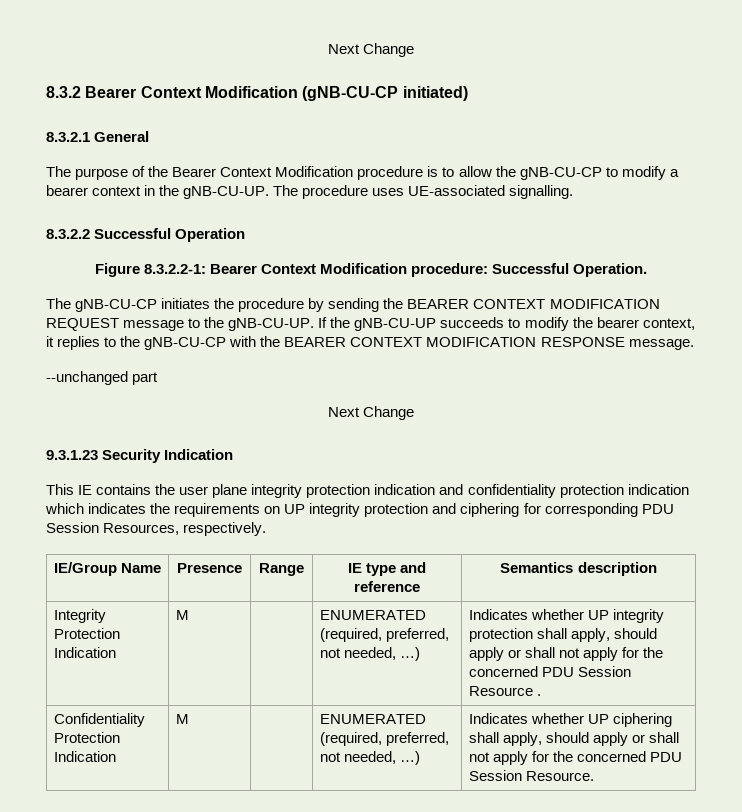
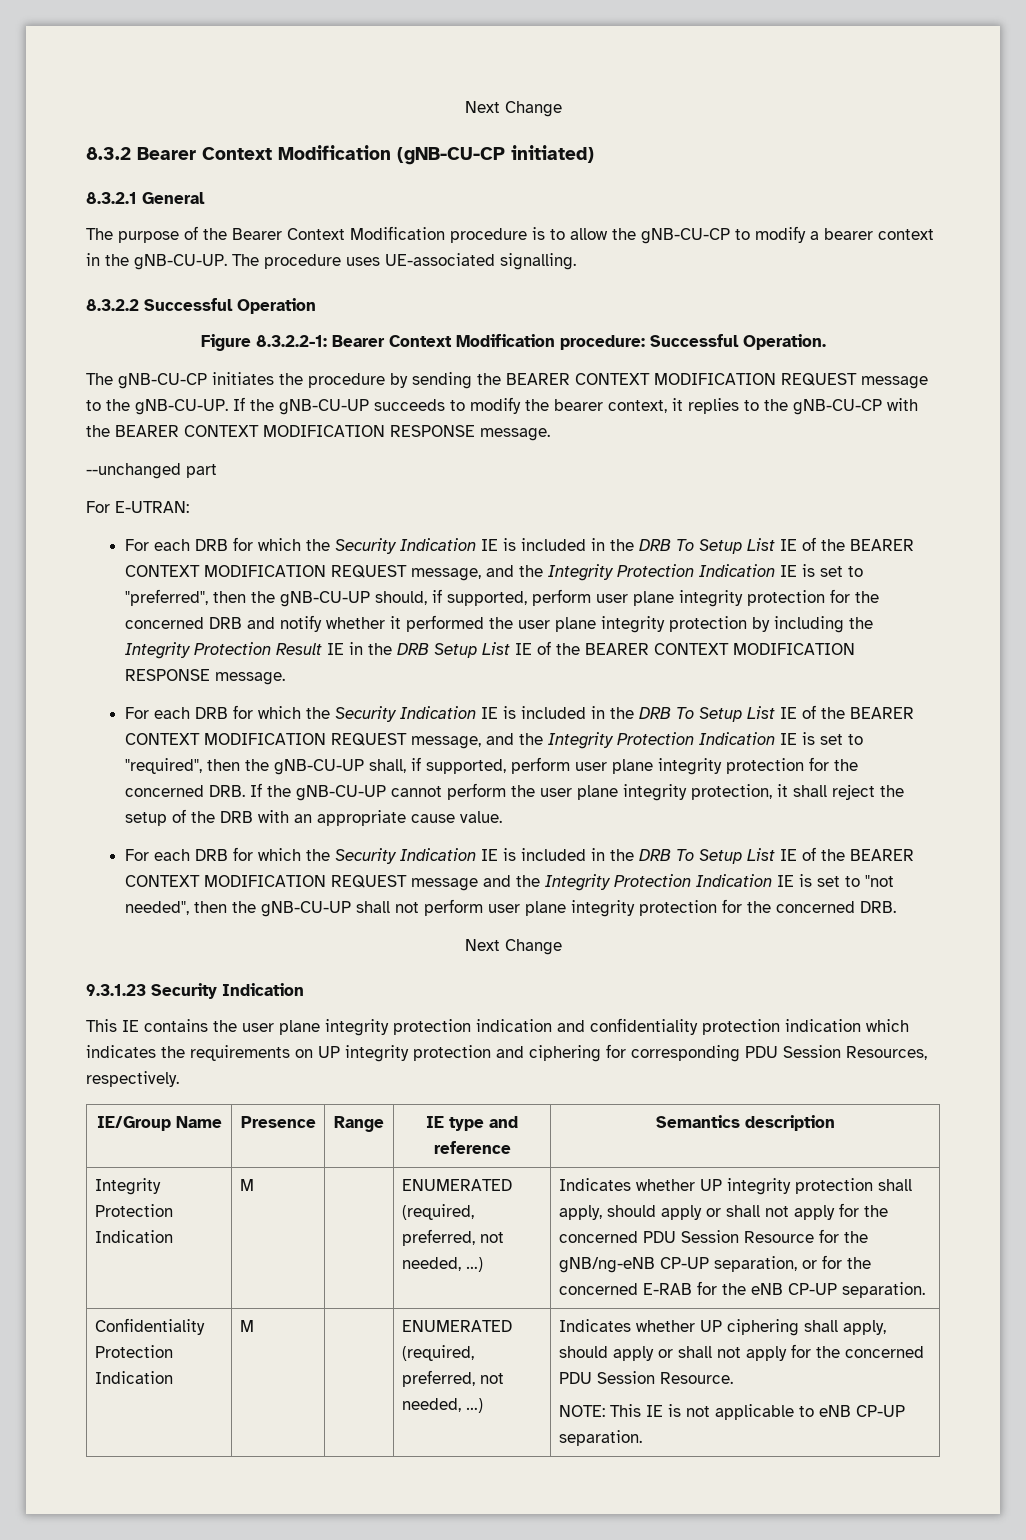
+ For E-UTRAN:
+ For each DRB for which the Security Indication IE is included in the DRB To Setup List IE of the BEARER CONTEXT MODIFICATION REQUEST message, and the Integrity Protection Indication IE is set to "preferred", then the gNB-CU-UP should, if supported, perform user plane integrity protection for the concerned DRB and notify whether it performed the user plane integrity protection by including the Integrity Protection Result IE in the DRB Setup List IE of the BEARER CONTEXT MODIFICATION RESPONSE message.
+ For each DRB for which the Security Indication IE is included in the DRB To Setup List IE of the BEARER CONTEXT MODIFICATION REQUEST message, and the Integrity Protection Indication IE is set to "required", then the gNB-CU-UP shall, if supported, perform user plane integrity protection for the concerned DRB. If the gNB-CU-UP cannot perform the user plane integrity protection, it shall reject the setup of the DRB with an appropriate cause value.
+ For each DRB for which the Security Indication IE is included in the DRB To Setup List IE of the BEARER CONTEXT MODIFICATION REQUEST message and the Integrity Protection Indication IE is set to "not needed", then the gNB-CU-UP shall not perform user plane integrity protection for the concerned DRB.
- Indicates whether UP integrity protection shall apply, should apply or shall not apply for the concerned PDU Session Resource .
+ Indicates whether UP integrity protection shall apply, should apply or shall not apply for the concerned PDU Session Resource for the gNB/ng-eNB CP-UP separation, or for the concerned E-RAB for the eNB CP-UP separation.
  Confidentiality Protection Indication | M | | ENUMERATED (required, preferred, not needed, …) | Indicates whether UP ciphering shall apply, should apply or shall not apply for the concerned PDU Session Resource.
+ NOTE: This IE is not applicable to eNB CP-UP separation.

